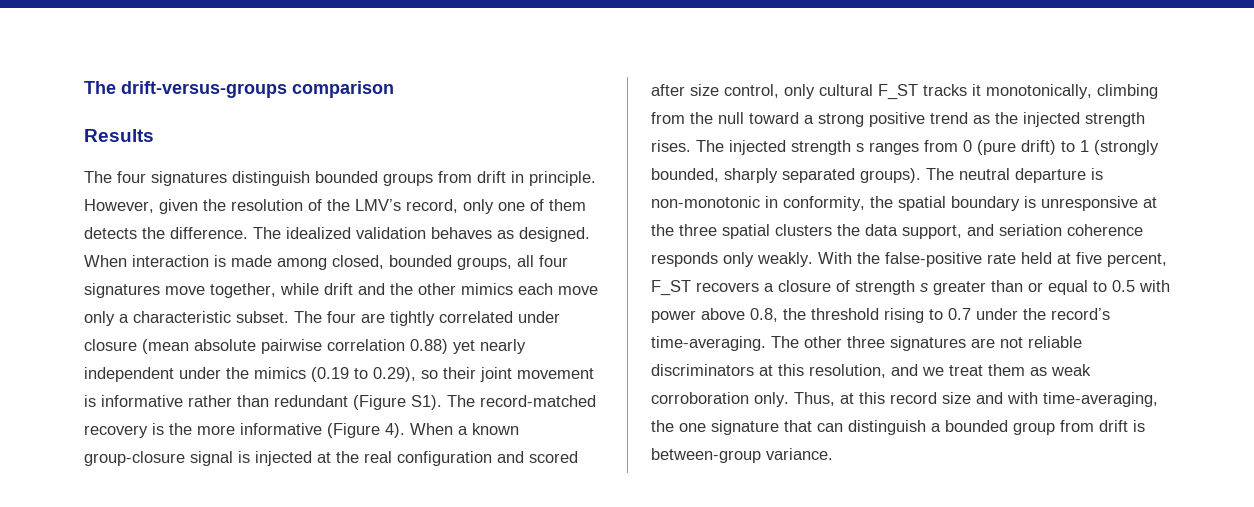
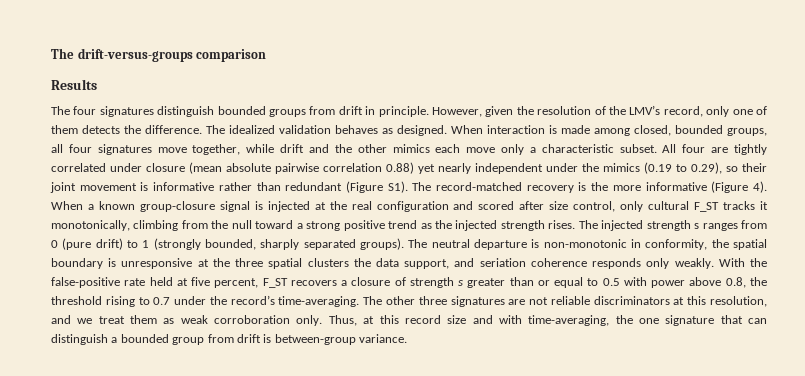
- The four are tightly correlated under closure (mean absolute pairwise correlation 0.88) yet nearly independent under the mimics (0.19 to 0.29), so their joint movement is informative rather than redundant (Figure S1). The record-matched recovery is the more informative (Figure 4).
+ All four are tightly correlated under closure (mean absolute pairwise correlation 0.88) yet nearly independent under the mimics (0.19 to 0.29), so their joint movement is informative rather than redundant (Figure S1). The record-matched recovery is the more informative (Figure 4).

